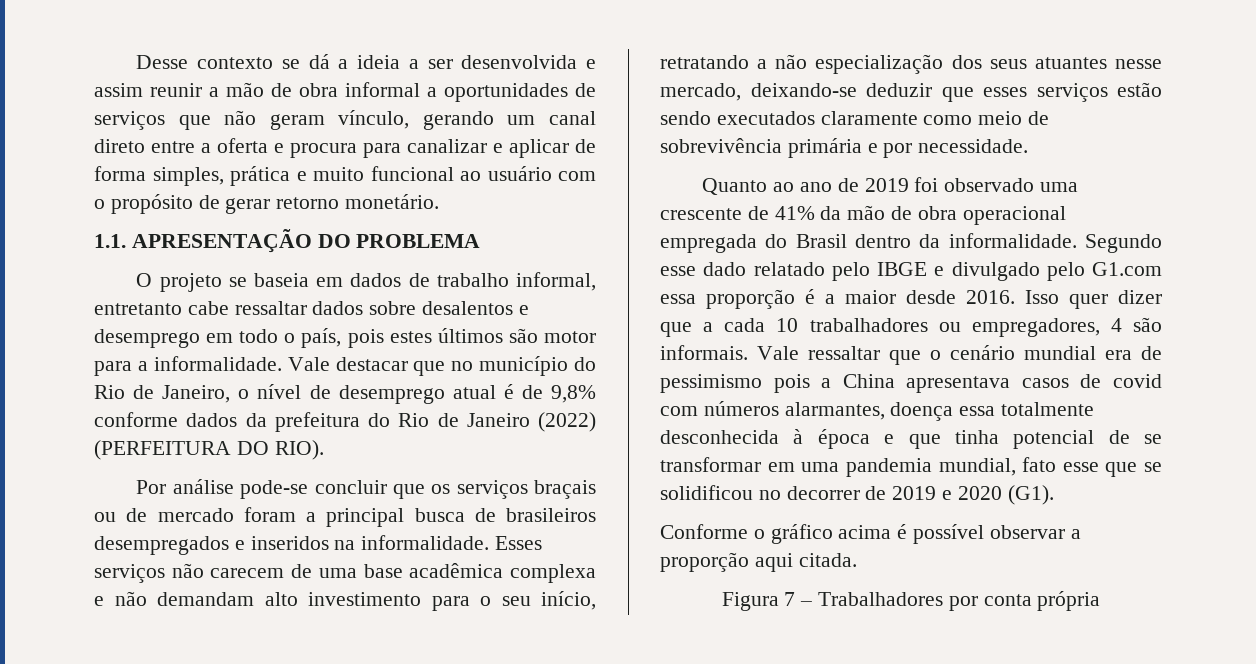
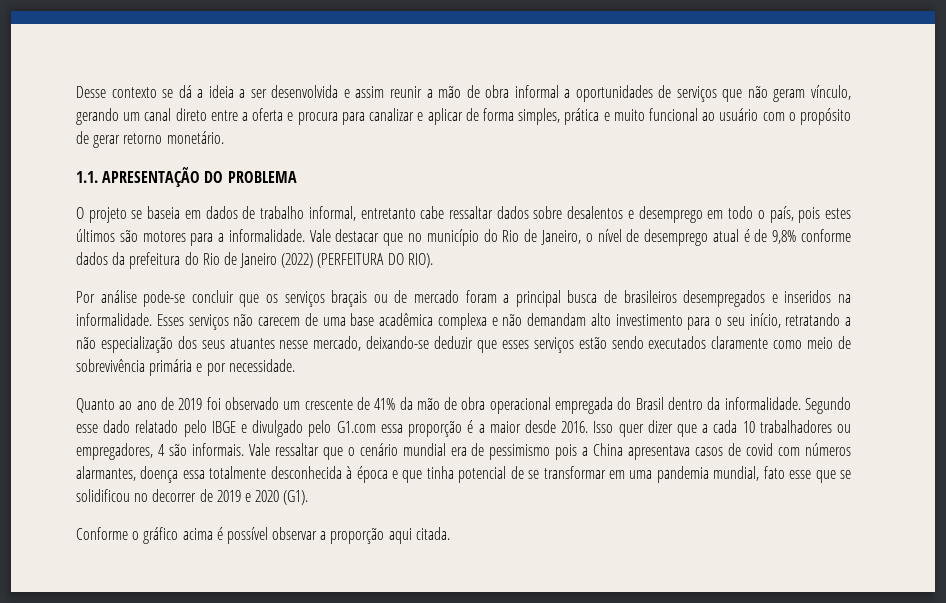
- O projeto se baseia em dados de trabalho informal, entretanto cabe ressaltar dados sobre desalentos e desemprego em todo o país, pois estes últimos são motor para a informalidade.
+ O projeto se baseia em dados de trabalho informal, entretanto cabe ressaltar dados sobre desalentos e desemprego em todo o país, pois estes últimos são motores para a informalidade.
- Quanto ao ano de 2019 foi observado uma crescente de 41% da mão de obra operacional empregada do Brasil dentro da informalidade.
+ Quanto ao ano de 2019 foi observado um crescente de 41% da mão de obra operacional empregada do Brasil dentro da informalidade.
- Figura 7 – Trabalhadores por conta própria

